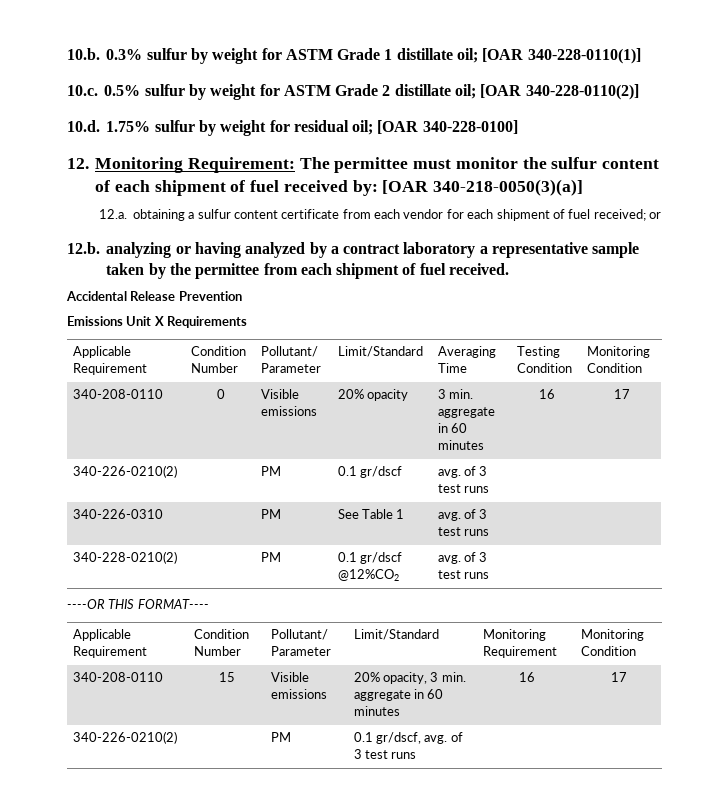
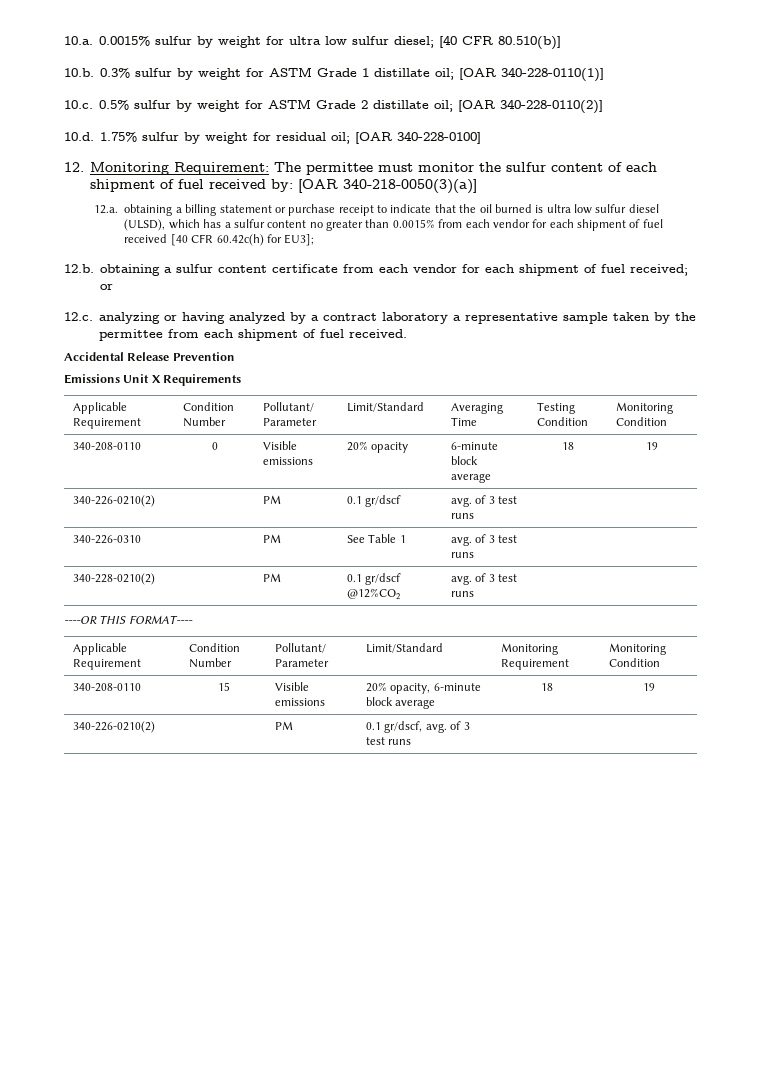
+ 10.a. 0.0015% sulfur by weight for ultra low sulfur diesel; [40 CFR 80.510(b)]
- 12.a. obtaining a sulfur content certificate from each vendor for each shipment of fuel received; or
+ 12.a. obtaining a billing statement or purchase receipt to indicate that the oil burned is ultra low sulfur diesel (ULSD), which has a sulfur content no greater than 0.0015% from each vendor for each shipment of fuel received [40 CFR 60.42c(h) for EU3];
+ 12.b. obtaining a sulfur content certificate from each vendor for each shipment of fuel received; or
- 12.b. analyzing or having analyzed by a contract laboratory a representative sample taken by the permittee from each shipment of fuel received.
+ 12.c. analyzing or having analyzed by a contract laboratory a representative sample taken by the permittee from each shipment of fuel received.
- 340-208-0110 | 0 | Visible emissions | 20% opacity | 3 min. aggregate in 60 minutes | 16 | 17
+ 340-208-0110 | 0 | Visible emissions | 20% opacity | 6-minute block average | 18 | 19
- 340-208-0110 | 15 | Visible emissions | 20% opacity, 3 min. aggregate in 60 minutes | 16 | 17
+ 340-208-0110 | 15 | Visible emissions | 20% opacity, 6-minute block average | 18 | 19

